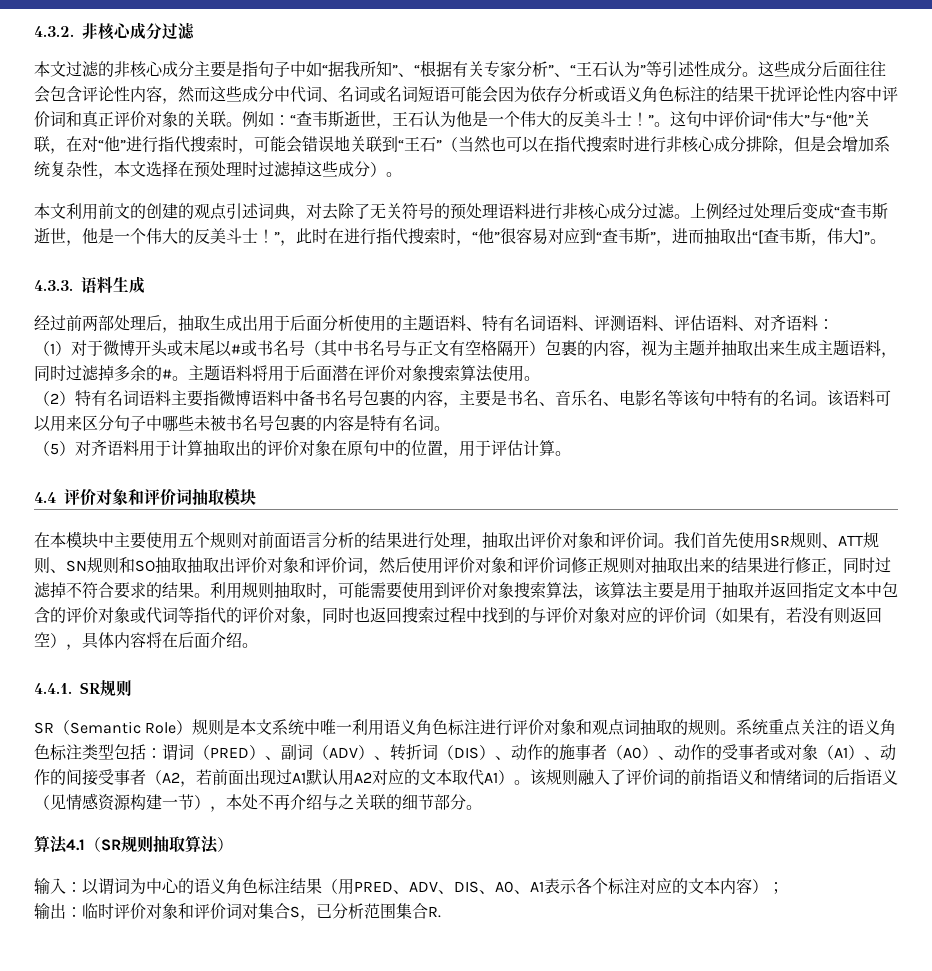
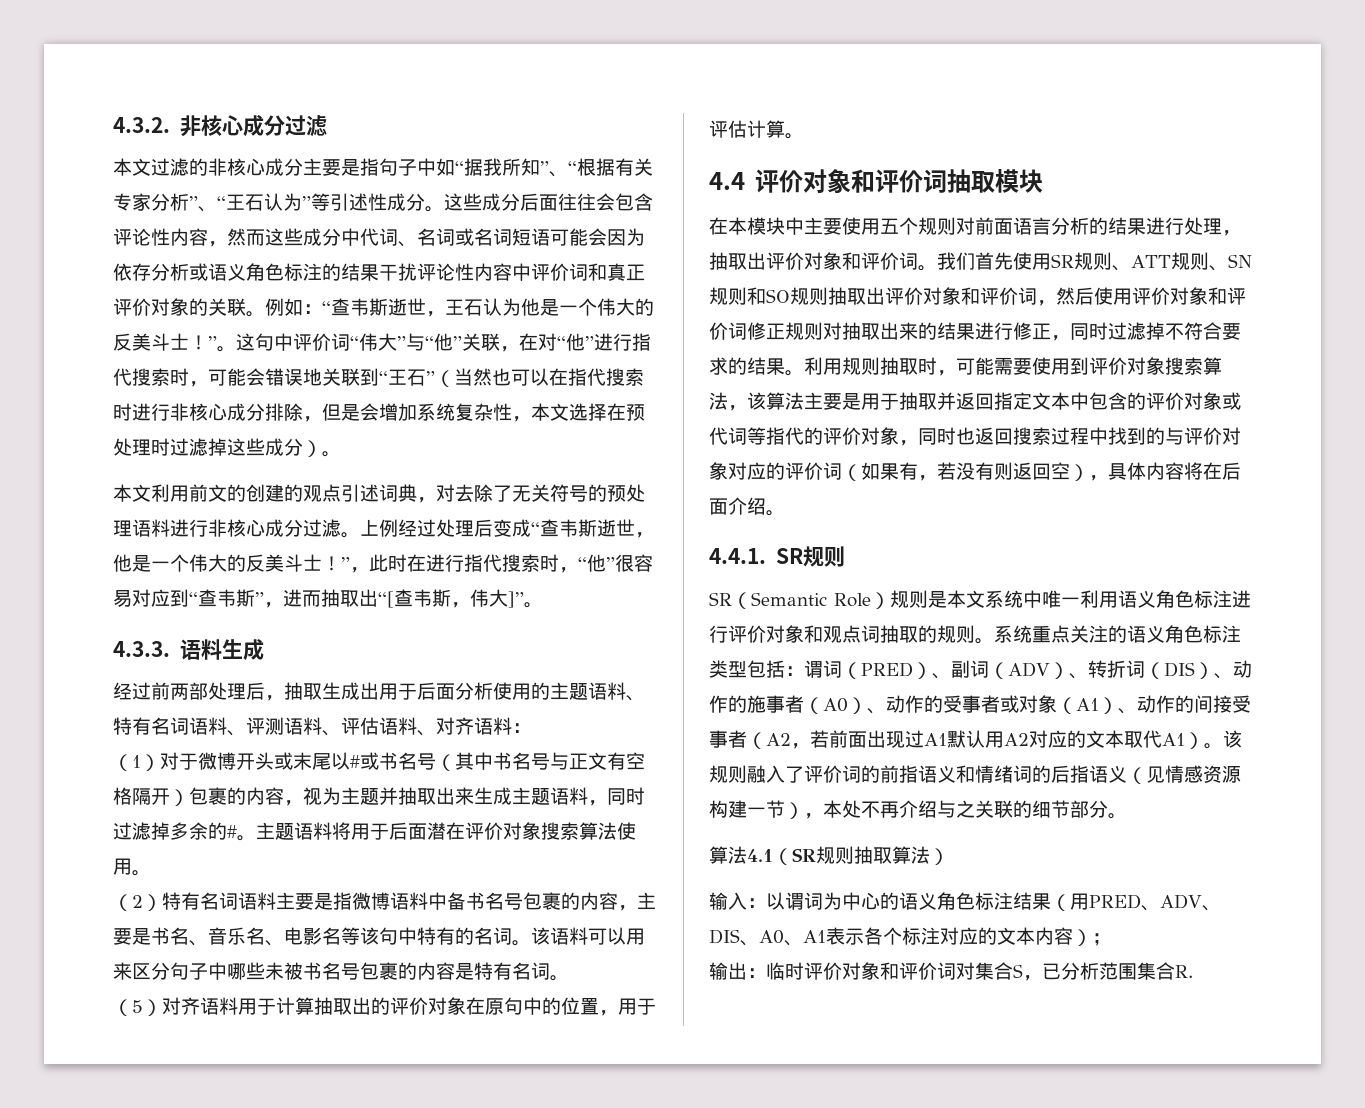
- （2）特有名词语料主要指微博语料中备书名号包裹的内容，主要是书名、音乐名、电影名等该句中特有的名词。
+ （2）特有名词语料主要是指微博语料中备书名号包裹的内容，主要是书名、音乐名、电影名等该句中特有的名词。
- 我们首先使用SR规则、ATT规则、SN规则和SO抽取抽取出评价对象和评价词，然后使用评价对象和评价词修正规则对抽取出来的结果进行修正，同时过滤掉不符合要求的结果。
+ 我们首先使用SR规则、ATT规则、SN规则和SO规则抽取出评价对象和评价词，然后使用评价对象和评价词修正规则对抽取出来的结果进行修正，同时过滤掉不符合要求的结果。

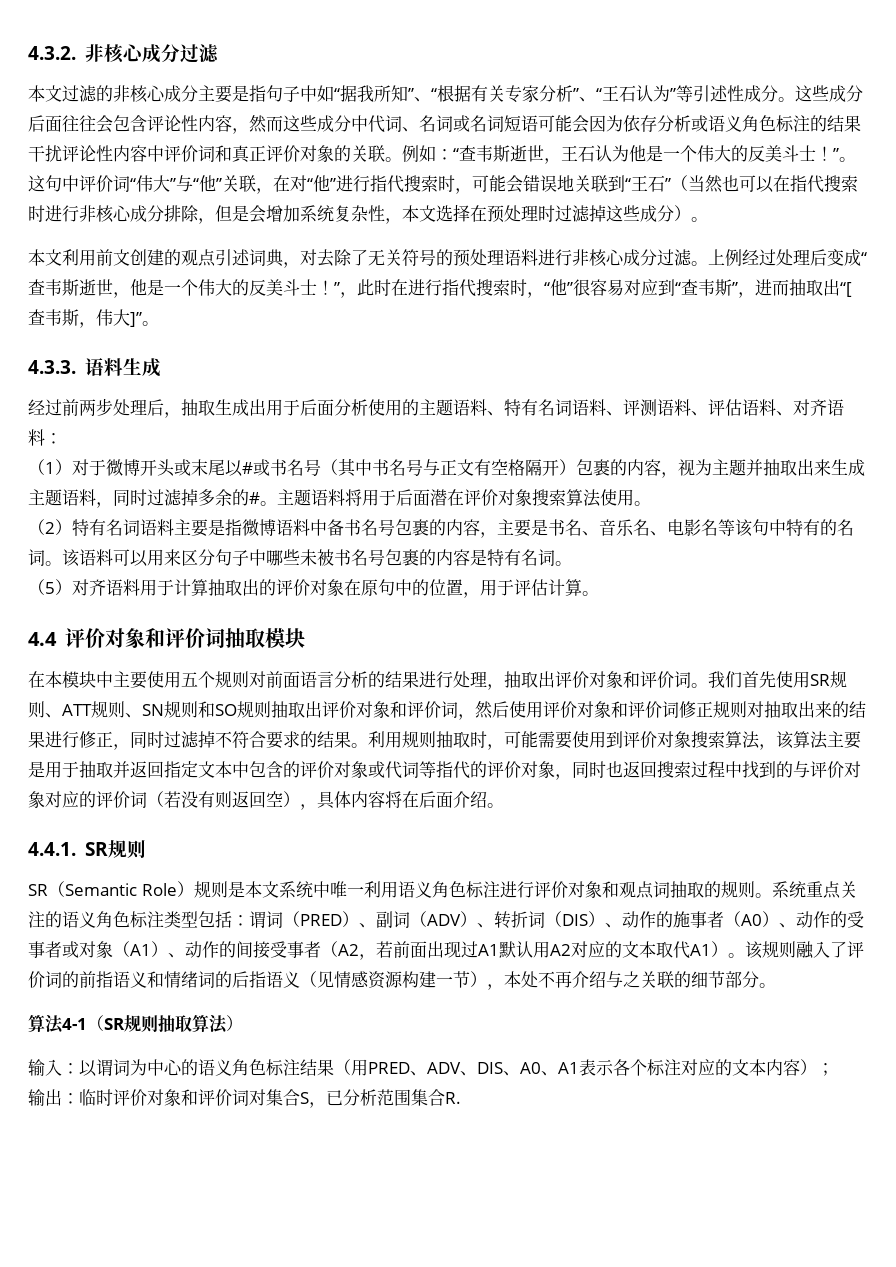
- 本文利用前文的创建的观点引述词典，对去除了无关符号的预处理语料进行非核心成分过滤。
+ 本文利用前文创建的观点引述词典，对去除了无关符号的预处理语料进行非核心成分过滤。
- 经过前两部处理后，抽取生成出用于后面分析使用的主题语料、特有名词语料、评测语料、评估语料、对齐语料：
+ 经过前两步处理后，抽取生成出用于后面分析使用的主题语料、特有名词语料、评测语料、评估语料、对齐语料：
- 利用规则抽取时，可能需要使用到评价对象搜索算法，该算法主要是用于抽取并返回指定文本中包含的评价对象或代词等指代的评价对象，同时也返回搜索过程中找到的与评价对象对应的评价词（如果有，若没有则返回空），具体内容将在后面介绍。
+ 利用规则抽取时，可能需要使用到评价对象搜索算法，该算法主要是用于抽取并返回指定文本中包含的评价对象或代词等指代的评价对象，同时也返回搜索过程中找到的与评价对象对应的评价词（若没有则返回空），具体内容将在后面介绍。
- 算法4.1（SR规则抽取算法）
+ 算法4-1（SR规则抽取算法）

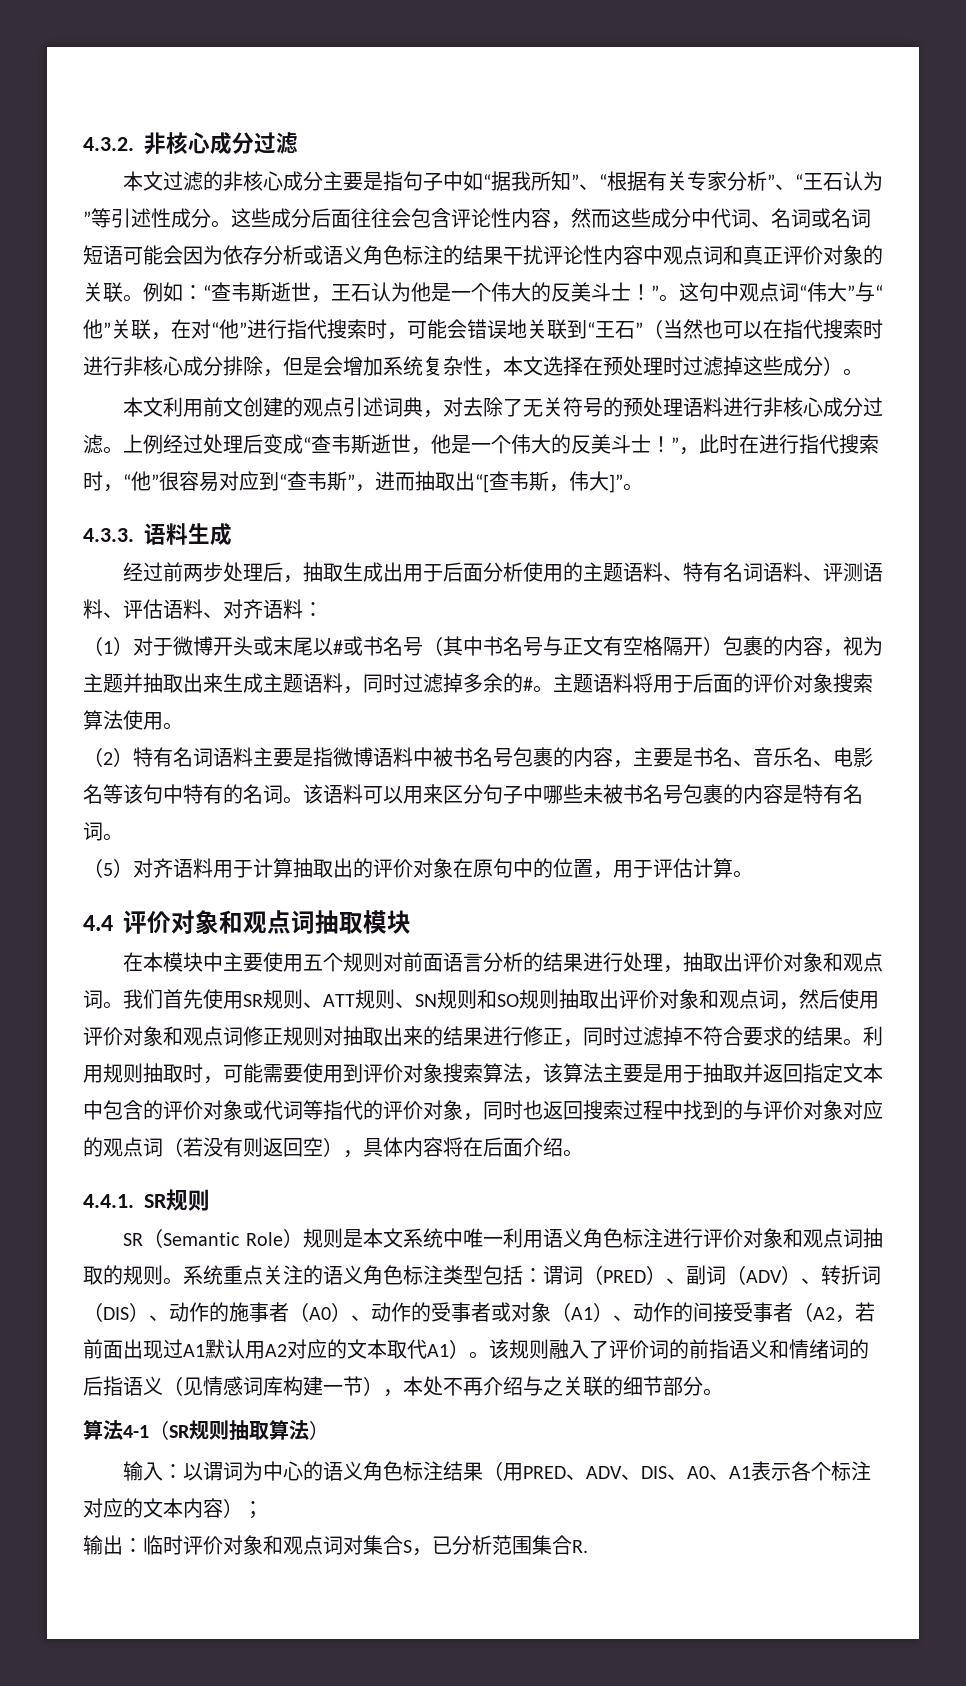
- 这些成分后面往往会包含评论性内容，然而这些成分中代词、名词或名词短语可能会因为依存分析或语义角色标注的结果干扰评论性内容中评价词和真正评价对象的关联。
+ 这些成分后面往往会包含评论性内容，然而这些成分中代词、名词或名词短语可能会因为依存分析或语义角色标注的结果干扰评论性内容中观点词和真正评价对象的关联。
- 这句中评价词“伟大”与“他”关联，在对“他”进行指代搜索时，可能会错误地关联到“王石”（当然也可以在指代搜索时进行非核心成分排除，但是会增加系统复杂性，本文选择在预处理时过滤掉这些成分）。
+ 这句中观点词“伟大”与“他”关联，在对“他”进行指代搜索时，可能会错误地关联到“王石”（当然也可以在指代搜索时进行非核心成分排除，但是会增加系统复杂性，本文选择在预处理时过滤掉这些成分）。
- 主题语料将用于后面潜在评价对象搜索算法使用。
+ 主题语料将用于后面的评价对象搜索算法使用。
- （2）特有名词语料主要是指微博语料中备书名号包裹的内容，主要是书名、音乐名、电影名等该句中特有的名词。
+ （2）特有名词语料主要是指微博语料中被书名号包裹的内容，主要是书名、音乐名、电影名等该句中特有的名词。
- 4.4评价对象和评价词抽取模块
+ 4.4评价对象和观点词抽取模块
- 在本模块中主要使用五个规则对前面语言分析的结果进行处理，抽取出评价对象和评价词。
+ 在本模块中主要使用五个规则对前面语言分析的结果进行处理，抽取出评价对象和观点词。
- 我们首先使用SR规则、ATT规则、SN规则和SO规则抽取出评价对象和评价词，然后使用评价对象和评价词修正规则对抽取出来的结果进行修正，同时过滤掉不符合要求的结果。
+ 我们首先使用SR规则、ATT规则、SN规则和SO规则抽取出评价对象和观点词，然后使用评价对象和观点词修正规则对抽取出来的结果进行修正，同时过滤掉不符合要求的结果。
- 利用规则抽取时，可能需要使用到评价对象搜索算法，该算法主要是用于抽取并返回指定文本中包含的评价对象或代词等指代的评价对象，同时也返回搜索过程中找到的与评价对象对应的评价词（若没有则返回空），具体内容将在后面介绍。
+ 利用规则抽取时，可能需要使用到评价对象搜索算法，该算法主要是用于抽取并返回指定文本中包含的评价对象或代词等指代的评价对象，同时也返回搜索过程中找到的与评价对象对应的观点词（若没有则返回空），具体内容将在后面介绍。
- 该规则融入了评价词的前指语义和情绪词的后指语义（见情感资源构建一节），本处不再介绍与之关联的细节部分。
+ 该规则融入了评价词的前指语义和情绪词的后指语义（见情感词库构建一节），本处不再介绍与之关联的细节部分。
- 输出：临时评价对象和评价词对集合S，已分析范围集合R.
+ 输出：临时评价对象和观点词对集合S，已分析范围集合R.

